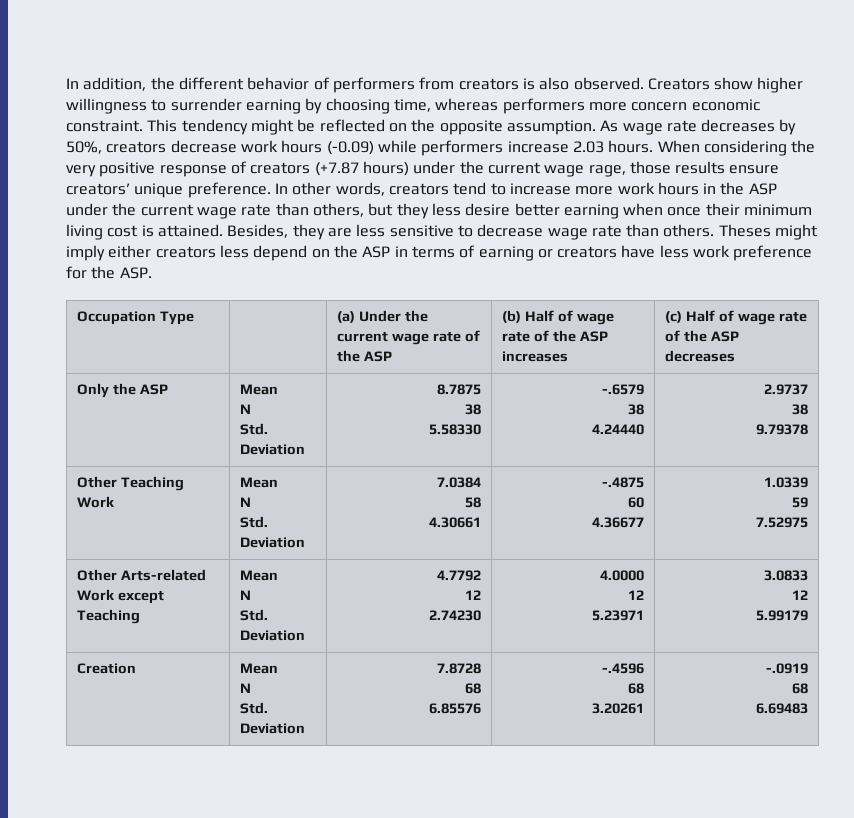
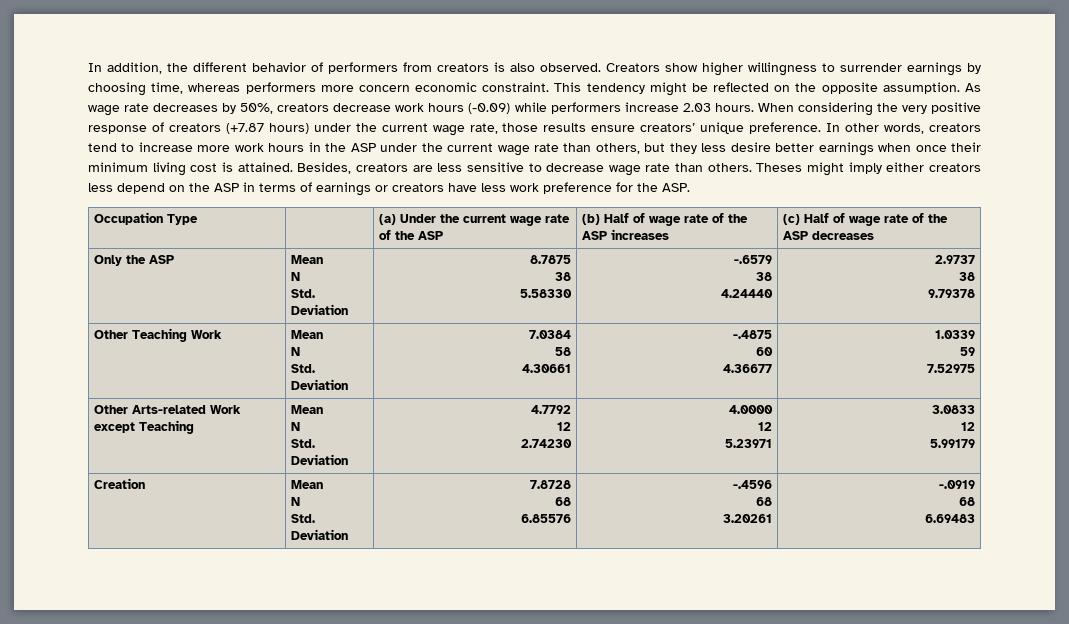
- Creators show higher willingness to surrender earning by choosing time, whereas performers more concern economic constraint.
+ Creators show higher willingness to surrender earnings by choosing time, whereas performers more concern economic constraint.
- When considering the very positive response of creators (+7.87 hours) under the current wage rage, those results ensure creators’ unique preference.
+ When considering the very positive response of creators (+7.87 hours) under the current wage rate, those results ensure creators’ unique preference.
- In other words, creators tend to increase more work hours in the ASP under the current wage rate than others, but they less desire better earning when once their minimum living cost is attained.
+ In other words, creators tend to increase more work hours in the ASP under the current wage rate than others, but they less desire better earnings when once their minimum living cost is attained.
- Besides, they are less sensitive to decrease wage rate than others.
+ Besides, creators are less sensitive to decrease wage rate than others.
- Theses might imply either creators less depend on the ASP in terms of earning or creators have less work preference for the ASP.
+ Theses might imply either creators less depend on the ASP in terms of earnings or creators have less work preference for the ASP.

